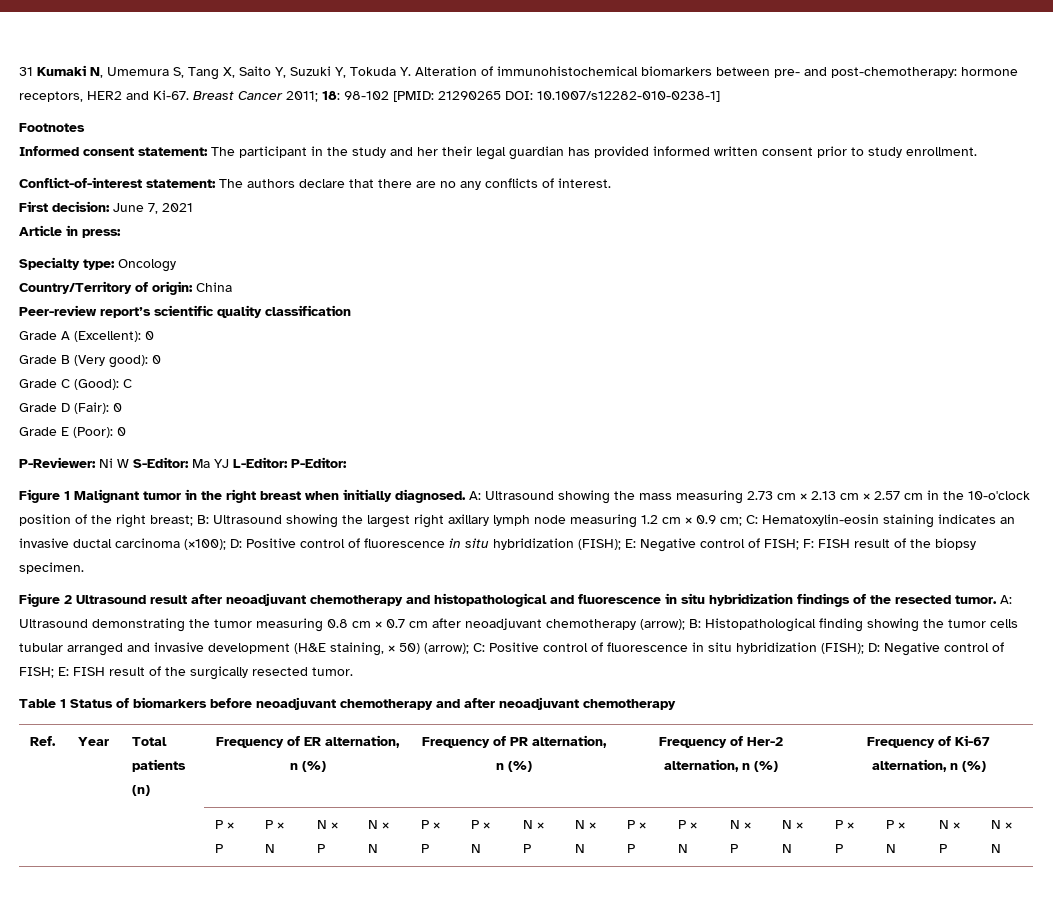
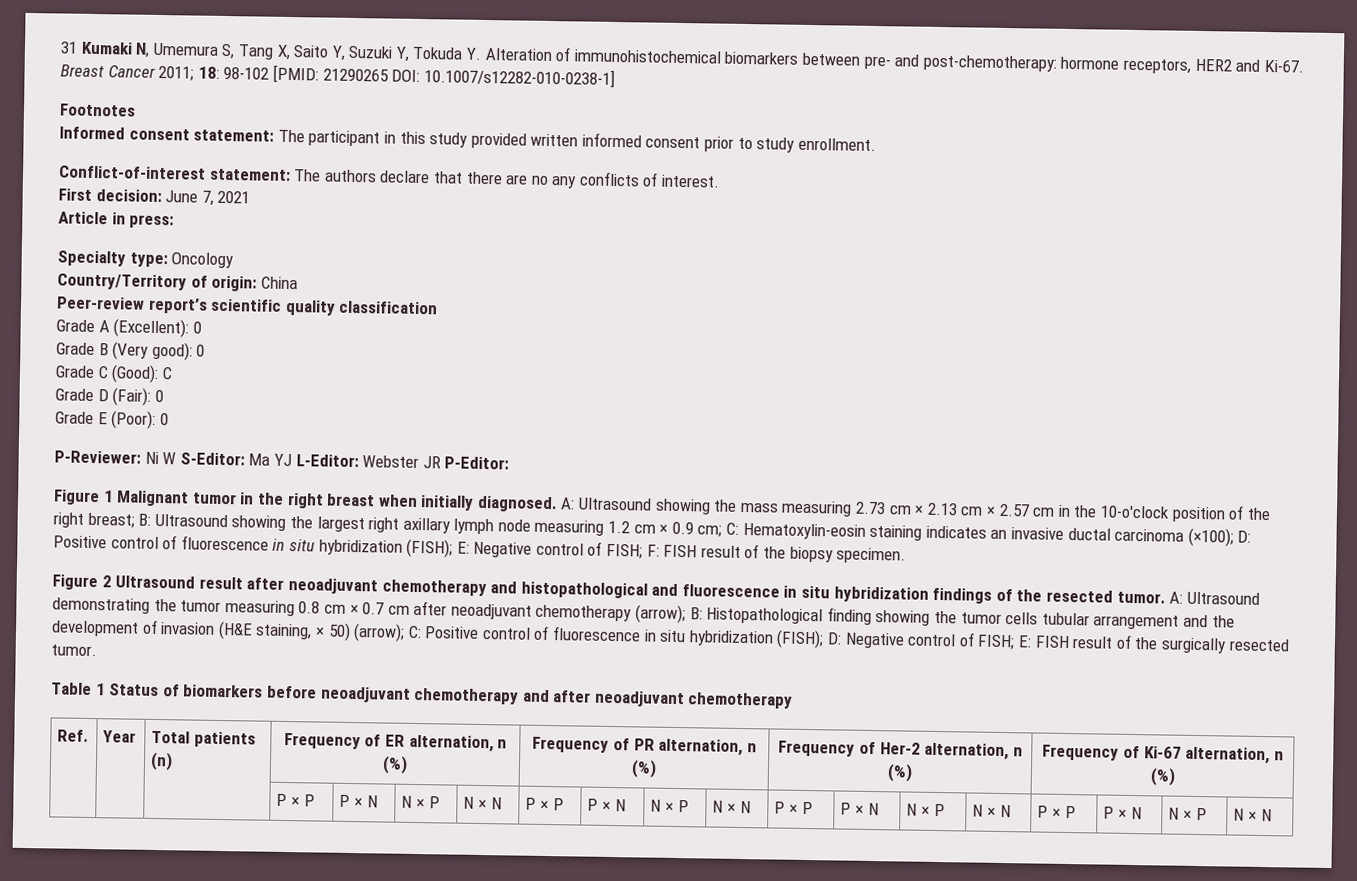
- Informed consent statement: The participant in the study and her their legal guardian has provided informed written consent prior to study enrollment.
+ Informed consent statement: The participant in this study provided written informed consent prior to study enrollment.
- P-Reviewer: Ni W S-Editor: Ma YJ L-Editor: P-Editor:
+ P-Reviewer: Ni W S-Editor: Ma YJ L-Editor: Webster JR P-Editor:
- A: Ultrasound demonstrating the tumor measuring 0.8 cm × 0.7 cm after neoadjuvant chemotherapy (arrow); B: Histopathological finding showing the tumor cells tubular arranged and invasive development (H&E staining, × 50) (arrow); C: Positive control of fluorescence in situ hybridization (FISH); D: Negative control of FISH; E: FISH result of the surgically resected tumor.
+ A: Ultrasound demonstrating the tumor measuring 0.8 cm × 0.7 cm after neoadjuvant chemotherapy (arrow); B: Histopathological finding showing the tumor cells tubular arrangement and the development of invasion (H&E staining, × 50) (arrow); C: Positive control of fluorescence in situ hybridization (FISH); D: Negative control of FISH; E: FISH result of the surgically resected tumor.

